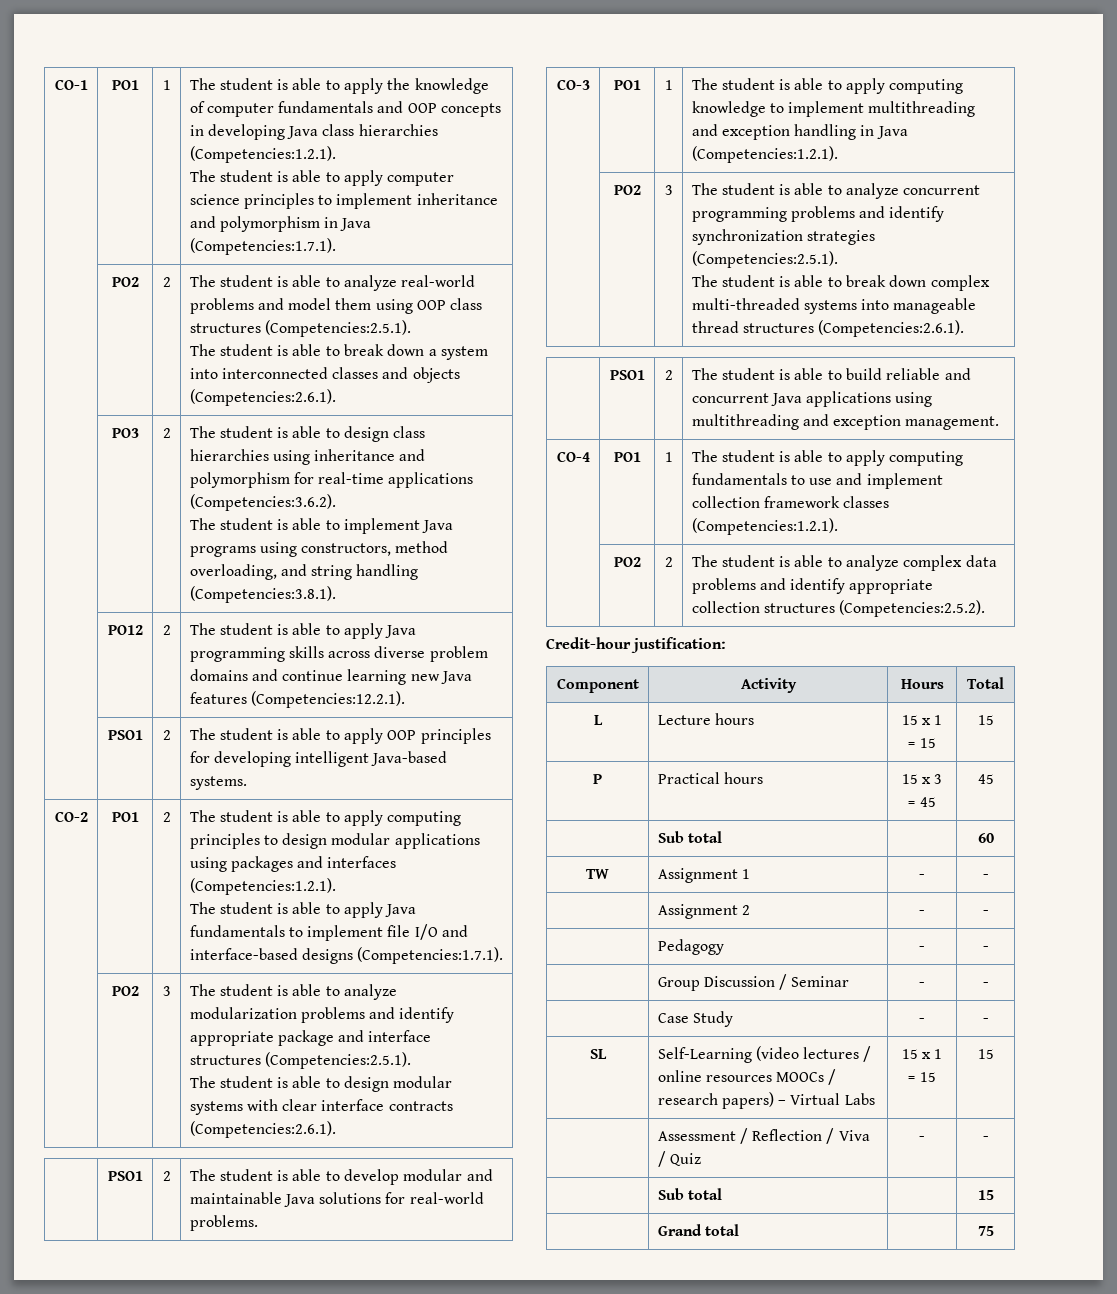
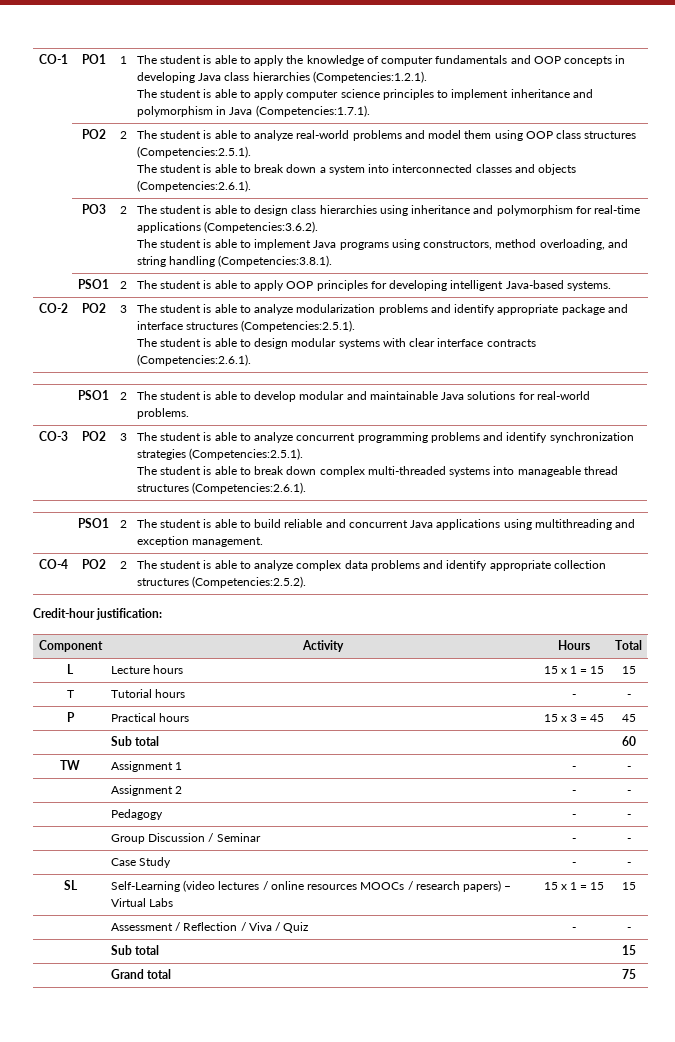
- | PO12 | 2 | The student is able to apply Java programming skills across diverse problem domains and continue learning new Java features (Competencies:12.2.1).
- CO-2 | PO1 | 2 | The student is able to apply computing principles to design modular applications using packages and interfaces (Competencies:1.2.1).
- The student is able to apply Java fundamentals to implement file I/O and interface-based designs (Competencies:1.7.1).
- | PO2 | 3 | The student is able to analyze modularization problems and identify appropriate package and interface structures (Competencies:2.5.1).
+ CO-2 | PO2 | 3 | The student is able to analyze modularization problems and identify appropriate package and interface structures (Competencies:2.5.1).
- CO-3 | PO1 | 1 | The student is able to apply computing knowledge to implement multithreading and exception handling in Java (Competencies:1.2.1).
- | PO2 | 3 | The student is able to analyze concurrent programming problems and identify synchronization strategies (Competencies:2.5.1).
+ CO-3 | PO2 | 3 | The student is able to analyze concurrent programming problems and identify synchronization strategies (Competencies:2.5.1).
- CO-4 | PO1 | 1 | The student is able to apply computing fundamentals to use and implement collection framework classes (Competencies:1.2.1).
- | PO2 | 2 | The student is able to analyze complex data problems and identify appropriate collection structures (Competencies:2.5.2).
+ CO-4 | PO2 | 2 | The student is able to analyze complex data problems and identify appropriate collection structures (Competencies:2.5.2).
+ T | Tutorial hours | - | -

